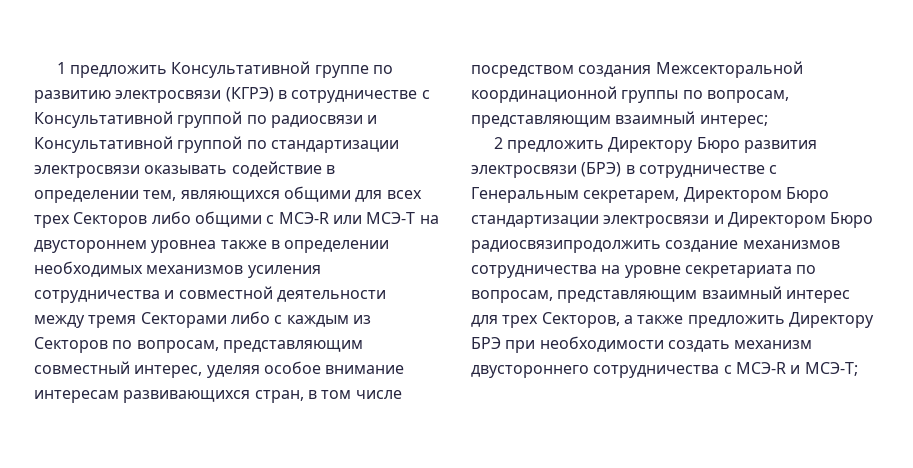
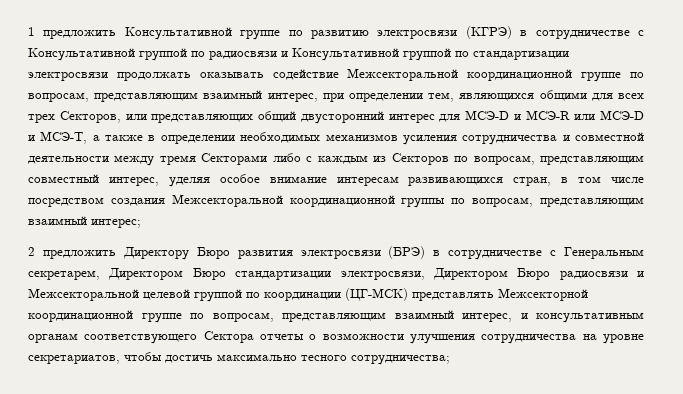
- 1 предложить Консультативной группе по развитию электросвязи (КГРЭ) в сотрудничестве с Консультативной группой по радиосвязи и Консультативной группой по стандартизации электросвязи оказывать содействие в определении тем, являющихся общими для всех трех Секторов либо общими с МСЭ-R или МСЭ-Т на двустороннем уровнеа также в определении необходимых механизмов усиления сотрудничества и совместной деятельности между тремя Секторами либо с каждым из Секторов по вопросам, представляющим совместный интерес, уделяя особое внимание интересам развивающихся стран, в том числе посредством создания Межсекторальной координационной группы по вопросам, представляющим взаимный интерес;
+ 1 предложить Консультативной группе по развитию электросвязи (КГРЭ) в сотрудничестве с Консультативной группой по радиосвязи и Консультативной группой по стандартизации электросвязи продолжать оказывать содействие Межсекторальной координационной группе по вопросам, представляющим взаимный интерес, при определении тем, являющихся общими для всех трех Секторов, или представляющих общий двусторонний интерес для МСЭ-D и МСЭ-R или МСЭ-D и МСЭ-Т, а также в определении необходимых механизмов усиления сотрудничества и совместной деятельности между тремя Секторами либо с каждым из Секторов по вопросам, представляющим совместный интерес, уделяя особое внимание интересам развивающихся стран, в том числе посредством создания Межсекторальной координационной группы по вопросам, представляющим взаимный интерес;
- 2 предложить Директору Бюро развития электросвязи (БРЭ) в сотрудничестве с Генеральным секретарем, Директором Бюро стандартизации электросвязи и Директором Бюро радиосвязипродолжить создание механизмов сотрудничества на уровне секретариата по вопросам, представляющим взаимный интерес для трех Секторов, а также предложить Директору БРЭ при необходимости создать механизм двустороннего сотрудничества с МСЭ-R и МСЭ-T;
+ 2 предложить Директору Бюро развития электросвязи (БРЭ) в сотрудничестве с Генеральным секретарем, Директором Бюро стандартизации электросвязи, Директором Бюро радиосвязи и Межсекторальной целевой группой по координации (ЦГ-МСК) представлять Межсекторной координационной группе по вопросам, представляющим взаимный интерес, и консультативным органам соответствующего Сектора отчеты о возможности улучшения сотрудничества на уровне секретариатов, чтобы достичь максимально тесного сотрудничества;

